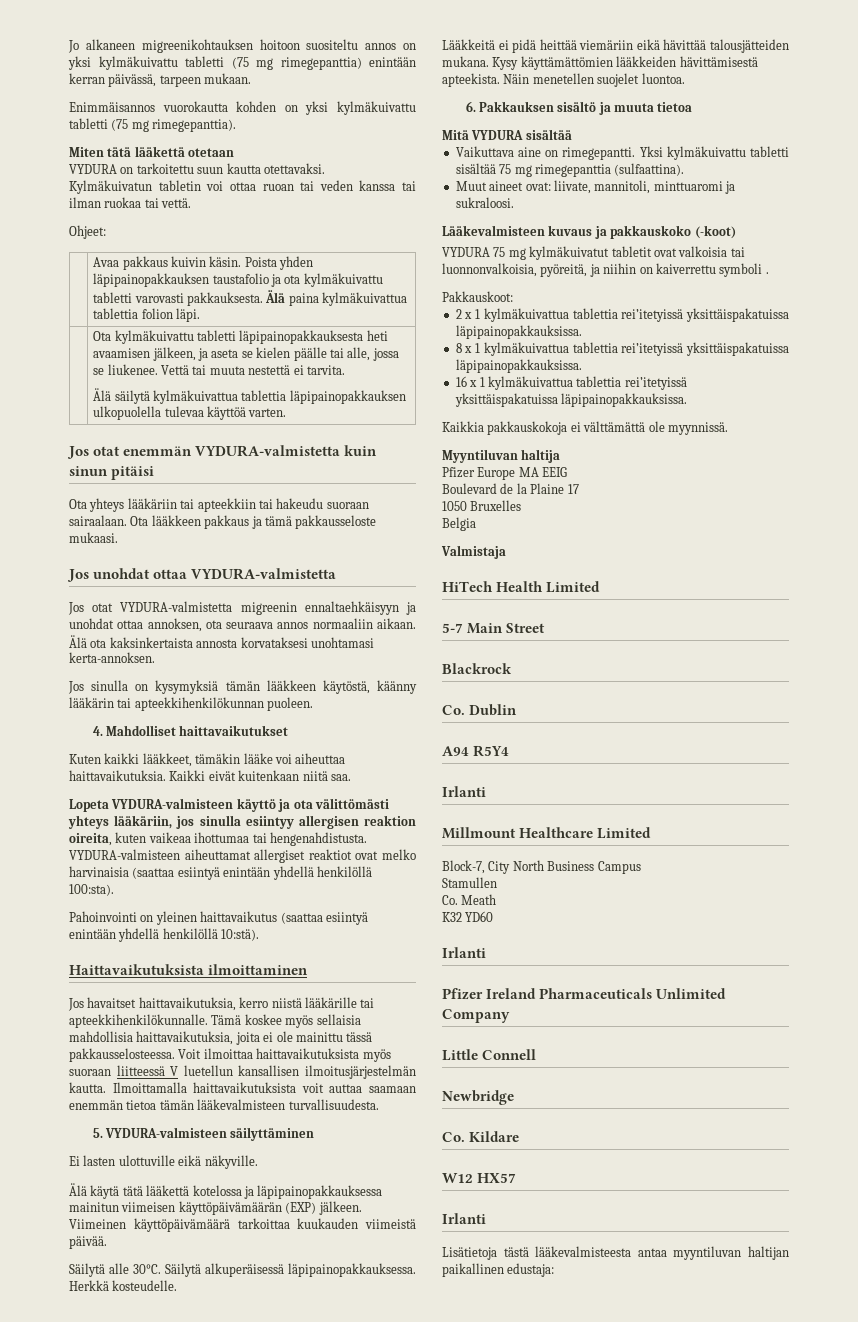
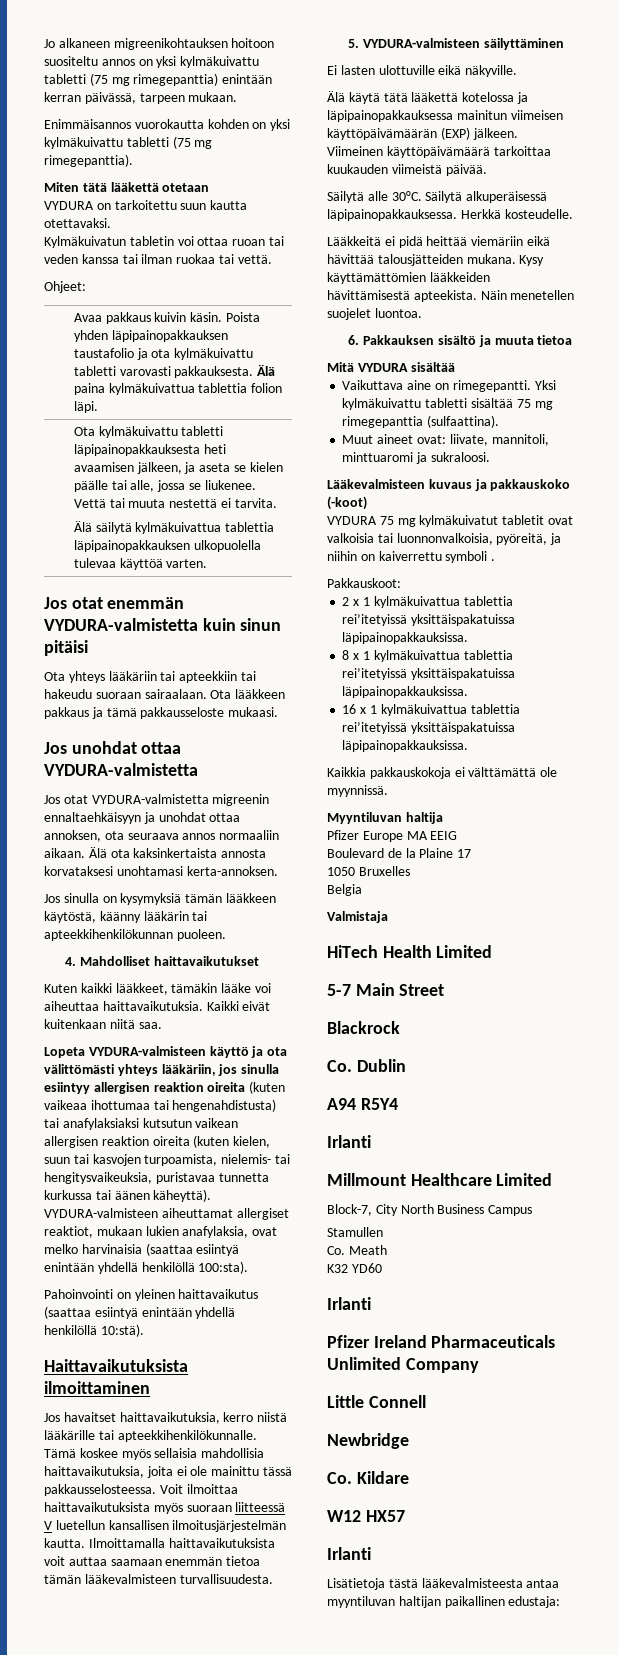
- Lopeta VYDURA-valmisteen käyttö ja ota välittömästi yhteys lääkäriin, jos sinulla esiintyy allergisen reaktion oireita, kuten vaikeaa ihottumaa tai hengenahdistusta. VYDURA-valmisteen aiheuttamat allergiset reaktiot ovat melko harvinaisia (saattaa esiintyä enintään yhdellä henkilöllä 100:sta).
+ Lopeta VYDURA-valmisteen käyttö ja ota välittömästi yhteys lääkäriin, jos sinulla esiintyy allergisen reaktion oireita (kuten vaikeaa ihottumaa tai hengenahdistusta) tai anafylaksiaksi kutsutun vaikean allergisen reaktion oireita (kuten kielen, suun tai kasvojen turpoamista, nielemis- tai hengitysvaikeuksia, puristavaa tunnetta kurkussa tai äänen käheyttä). VYDURA-valmisteen aiheuttamat allergiset reaktiot, mukaan lukien anafylaksia, ovat melko harvinaisia (saattaa esiintyä enintään yhdellä henkilöllä 100:sta).

